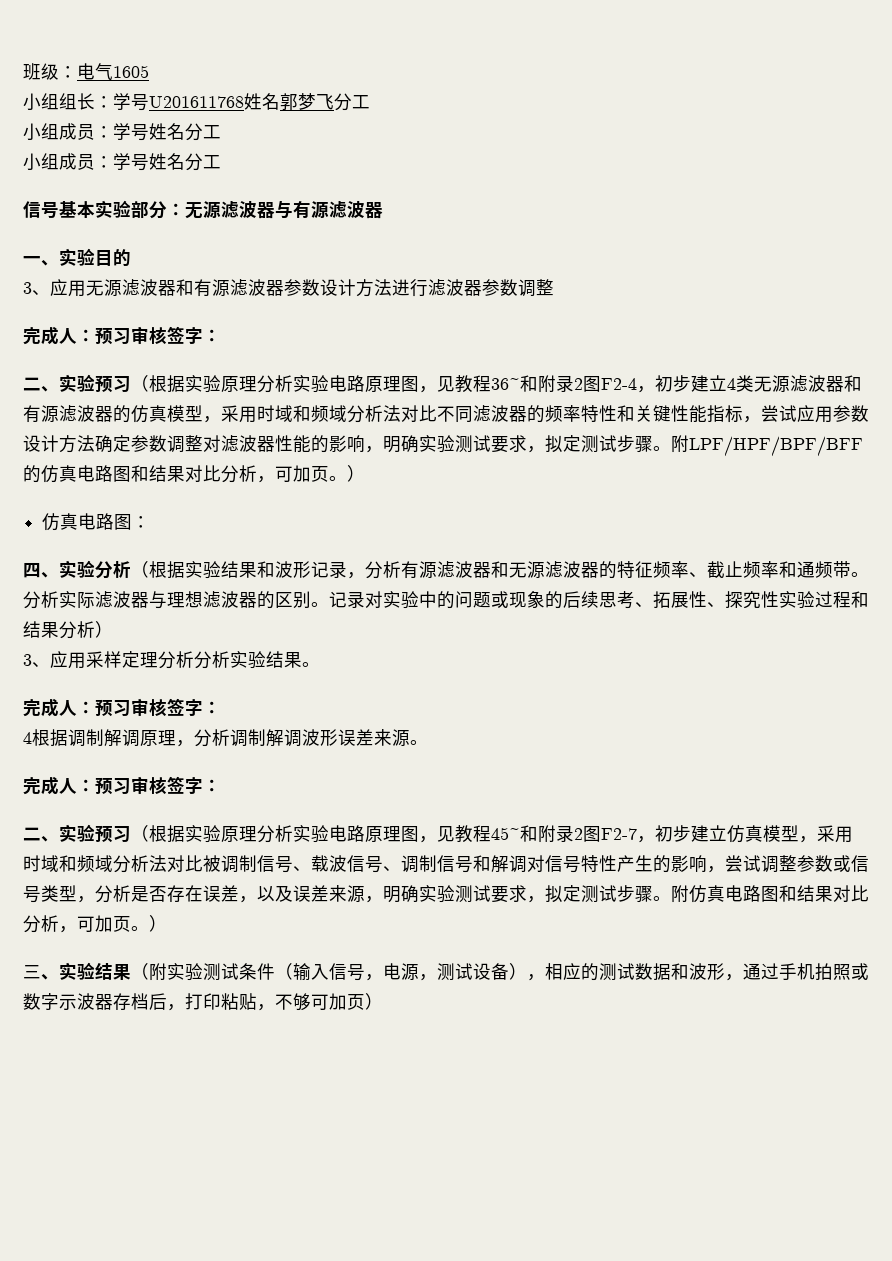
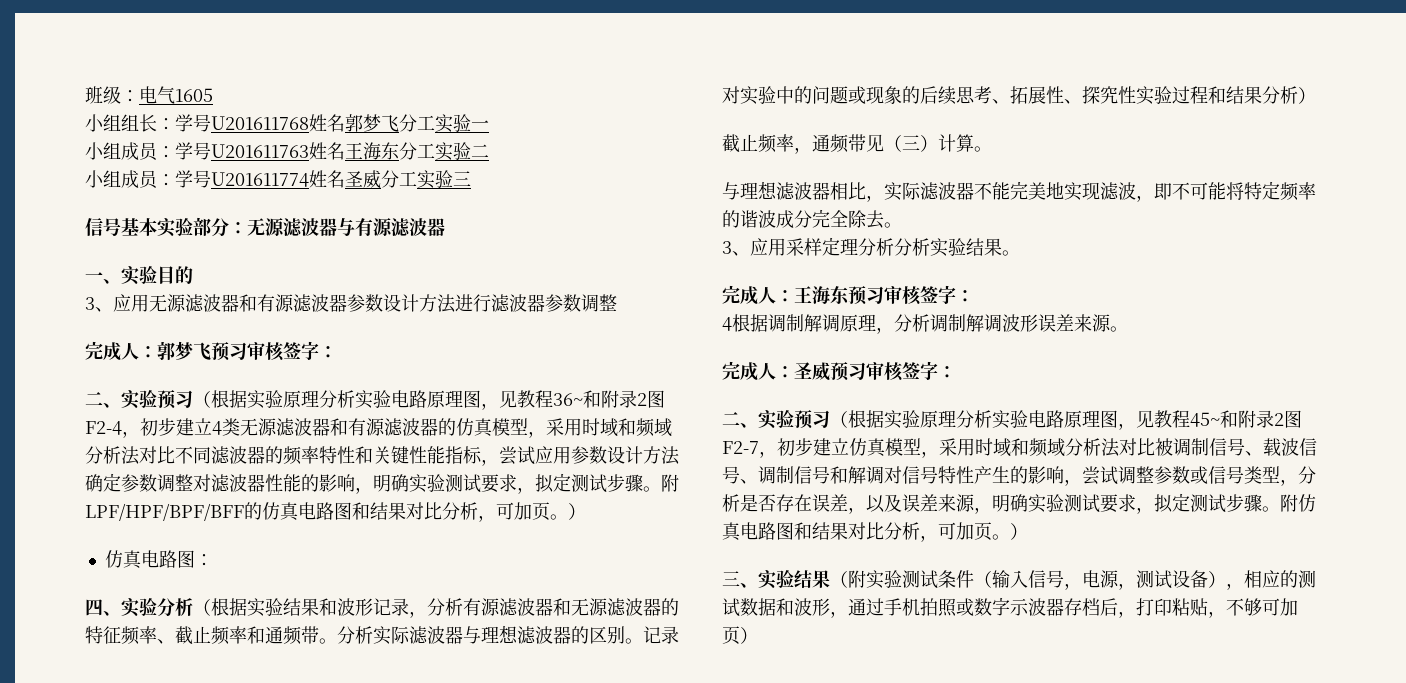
- 小组组长：学号U201611768姓名郭梦飞分工
- 小组成员：学号姓名分工
- 小组成员：学号姓名分工
+ 小组组长：学号U201611768姓名郭梦飞分工实验一
+ 小组成员：学号U201611763姓名王海东分工实验二
+ 小组成员：学号U201611774姓名圣威分工实验三
  3、应用无源滤波器和有源滤波器参数设计方法进行滤波器参数调整
- 完成人：预习审核签字：
+ 完成人：郭梦飞预习审核签字：
+ 截止频率，通频带见（三）计算。
+ 与理想滤波器相比，实际滤波器不能完美地实现滤波，即不可能将特定频率的谐波成分完全除去。
  3、应用采样定理分析分析实验结果。
- 完成人：预习审核签字：
+ 完成人：王海东预习审核签字：
  4根据调制解调原理，分析调制解调波形误差来源。
- 完成人：预习审核签字：
+ 完成人：圣威预习审核签字：

